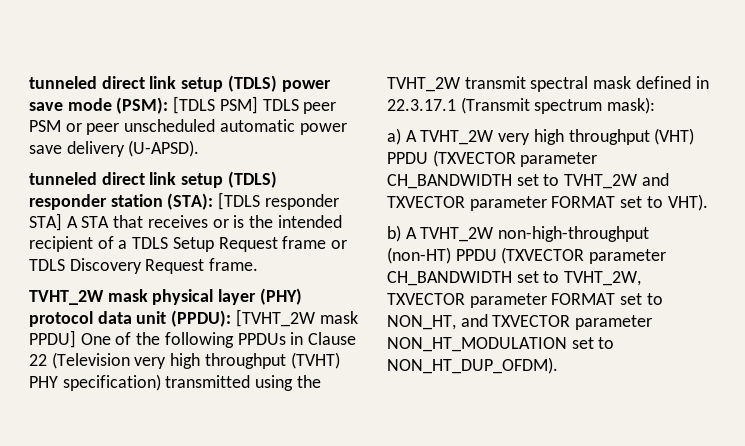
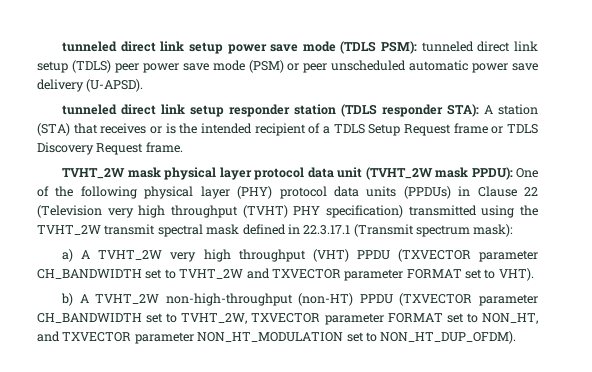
- tunneled direct link setup (TDLS) power save mode (PSM): [TDLS PSM] TDLS peer PSM or peer unscheduled automatic power save delivery (U-APSD).
+ tunneled direct link setup power save mode (TDLS PSM): tunneled direct link setup (TDLS) peer power save mode (PSM) or peer unscheduled automatic power save delivery (U-APSD).
- tunneled direct link setup (TDLS) responder station (STA): [TDLS responder STA] A STA that receives or is the intended recipient of a TDLS Setup Request frame or TDLS Discovery Request frame.
+ tunneled direct link setup responder station (TDLS responder STA): A station (STA) that receives or is the intended recipient of a TDLS Setup Request frame or TDLS Discovery Request frame.
- TVHT_2W mask physical layer (PHY) protocol data unit (PPDU): [TVHT_2W mask PPDU] One of the following PPDUs in Clause 22 (Television very high throughput (TVHT) PHY specification) transmitted using the TVHT_2W transmit spectral mask defined in 22.3.17.1 (Transmit spectrum mask):
+ TVHT_2W mask physical layer protocol data unit (TVHT_2W mask PPDU): One of the following physical layer (PHY) protocol data units (PPDUs) in Clause 22 (Television very high throughput (TVHT) PHY specification) transmitted using the TVHT_2W transmit spectral mask defined in 22.3.17.1 (Transmit spectrum mask):

